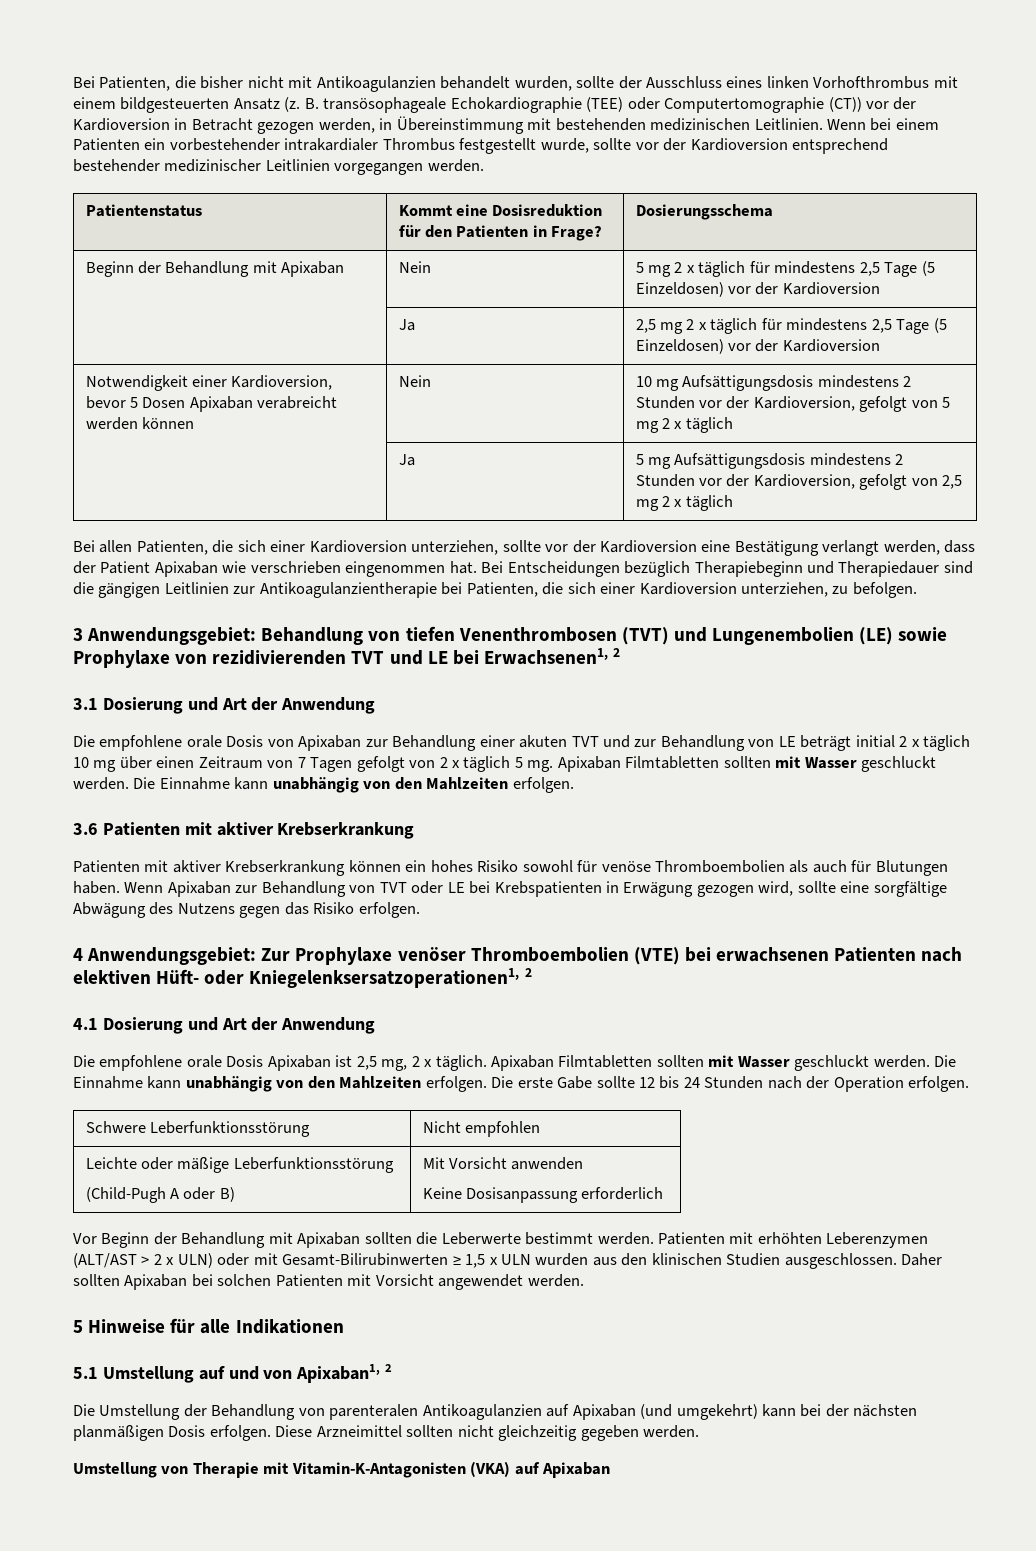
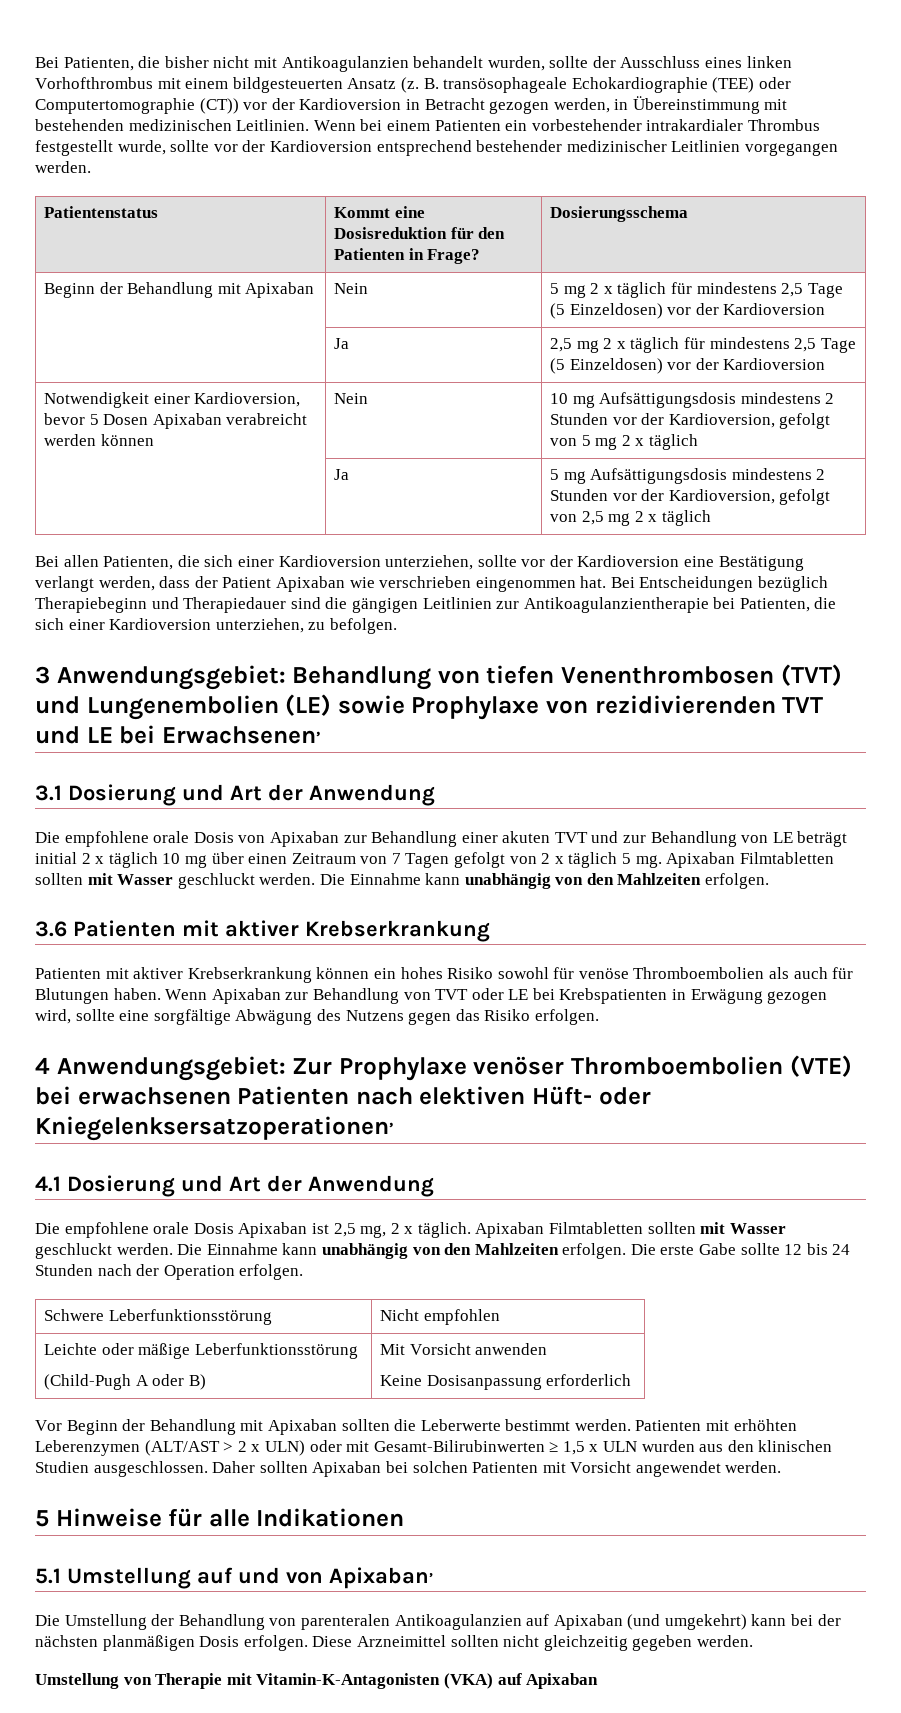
- 3 Anwendungsgebiet: Behandlung von tiefen Venenthrombosen (TVT) und Lungenembolien (LE) sowie Prophylaxe von rezidivierenden TVT und LE bei Erwachsenen1, 2
+ 3 Anwendungsgebiet: Behandlung von tiefen Venenthrombosen (TVT) und Lungenembolien (LE) sowie Prophylaxe von rezidivierenden TVT und LE bei Erwachsenen,
- 4 Anwendungsgebiet: Zur Prophylaxe venöser Thromboembolien (VTE) bei erwachsenen Patienten nach elektiven Hüft- oder Kniegelenksersatzoperationen1, 2
+ 4 Anwendungsgebiet: Zur Prophylaxe venöser Thromboembolien (VTE) bei erwachsenen Patienten nach elektiven Hüft- oder Kniegelenksersatzoperationen,
- 5.1 Umstellung auf und von Apixaban1, 2
+ 5.1 Umstellung auf und von Apixaban,

